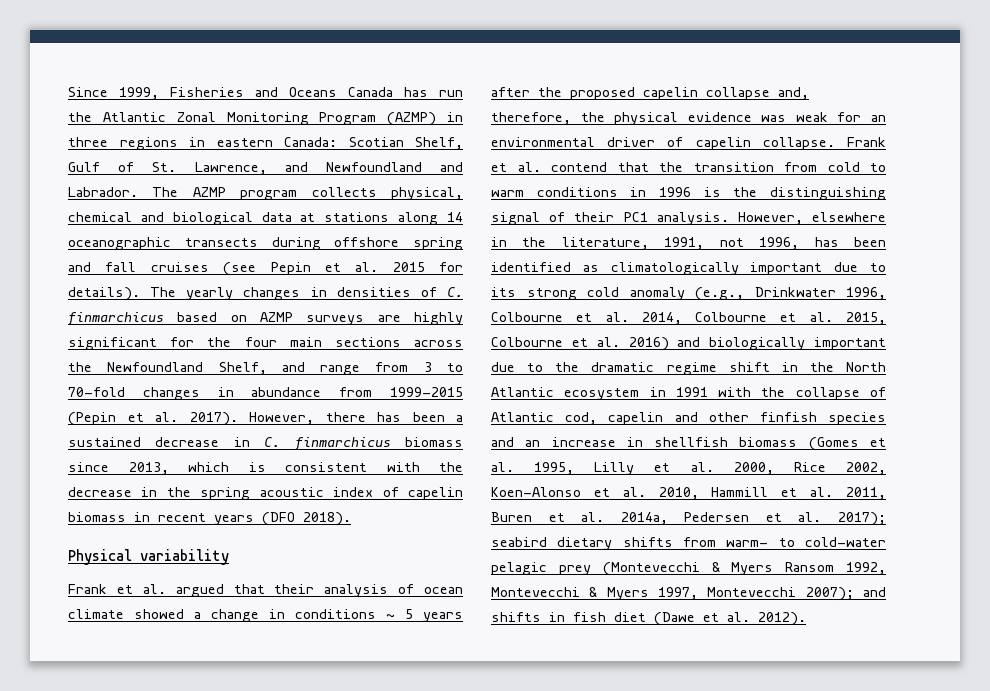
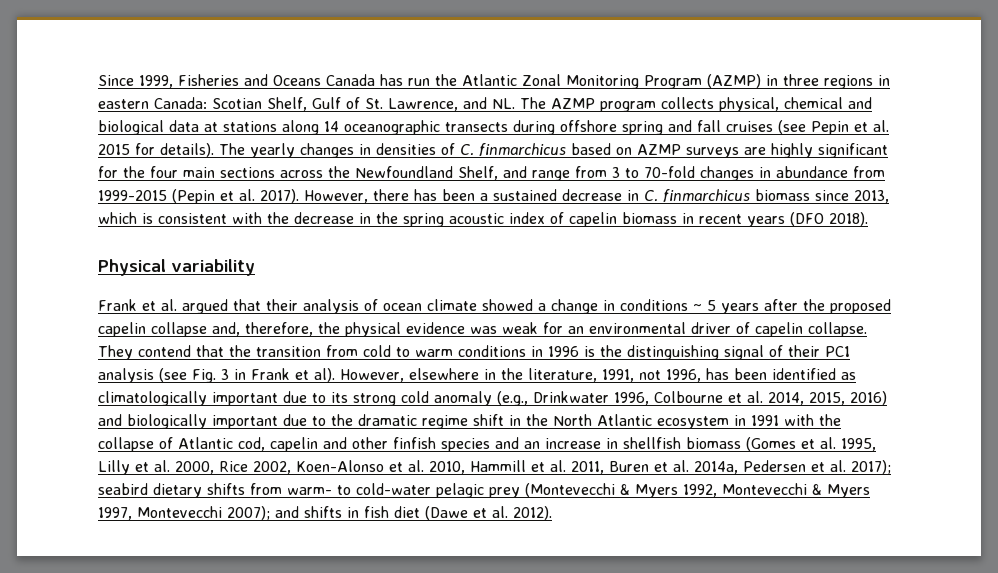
- Since 1999, Fisheries and Oceans Canada has run the Atlantic Zonal Monitoring Program (AZMP) in three regions in eastern Canada: Scotian Shelf, Gulf of St. Lawrence, and Newfoundland and Labrador. The AZMP program collects physical, chemical and biological data at stations along 14 oceanographic transects during offshore spring and fall cruises (see Pepin et al. 2015 for details).
+ Since 1999, Fisheries and Oceans Canada has run the Atlantic Zonal Monitoring Program (AZMP) in three regions in eastern Canada: Scotian Shelf, Gulf of St. Lawrence, and NL. The AZMP program collects physical, chemical and biological data at stations along 14 oceanographic transects during offshore spring and fall cruises (see Pepin et al. 2015 for details).
- Frank et al. contend that the transition from cold to warm conditions in 1996 is the distinguishing signal of their PC1 analysis.
+ They contend that the transition from cold to warm conditions in 1996 is the distinguishing signal of their PC1 analysis (see Fig. 3 in Frank et al).
- However, elsewhere in the literature, 1991, not 1996, has been identified as climatologically important due to its strong cold anomaly (e.g., Drinkwater 1996, Colbourne et al. 2014, Colbourne et al. 2015, Colbourne et al. 2016) and biologically important due to the dramatic regime shift in the North Atlantic ecosystem in 1991 with the collapse of Atlantic cod, capelin and other finfish species and an increase in shellfish biomass (Gomes et al. 1995, Lilly et al. 2000, Rice 2002, Koen-Alonso et al. 2010, Hammill et al. 2011, Buren et al. 2014a, Pedersen et al. 2017);
+ However, elsewhere in the literature, 1991, not 1996, has been identified as climatologically important due to its strong cold anomaly (e.g., Drinkwater 1996, Colbourne et al. 2014, 2015, 2016) and biologically important due to the dramatic regime shift in the North Atlantic ecosystem in 1991 with the collapse of Atlantic cod, capelin and other finfish species and an increase in shellfish biomass (Gomes et al. 1995, Lilly et al. 2000, Rice 2002, Koen-Alonso et al. 2010, Hammill et al. 2011, Buren et al. 2014a, Pedersen et al. 2017);
- seabird dietary shifts from warm- to cold-water pelagic prey (Montevecchi & Myers Ransom 1992, Montevecchi & Myers 1997, Montevecchi 2007);
+ seabird dietary shifts from warm- to cold-water pelagic prey (Montevecchi & Myers 1992, Montevecchi & Myers 1997, Montevecchi 2007);

